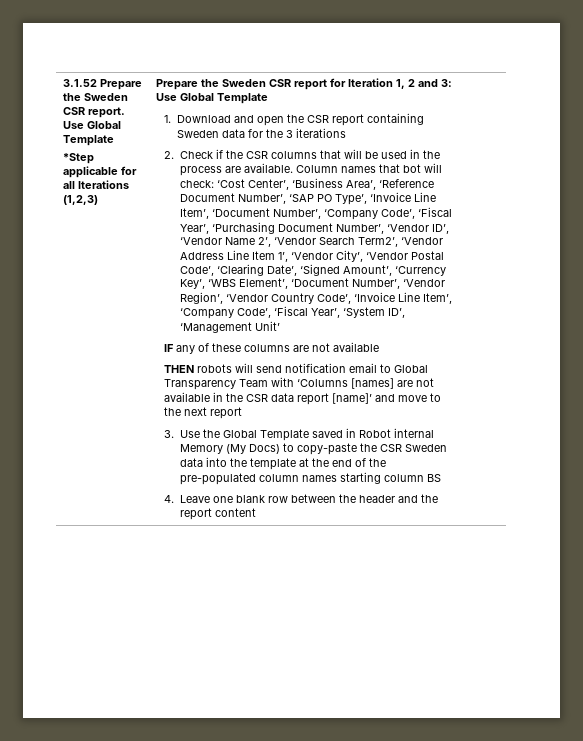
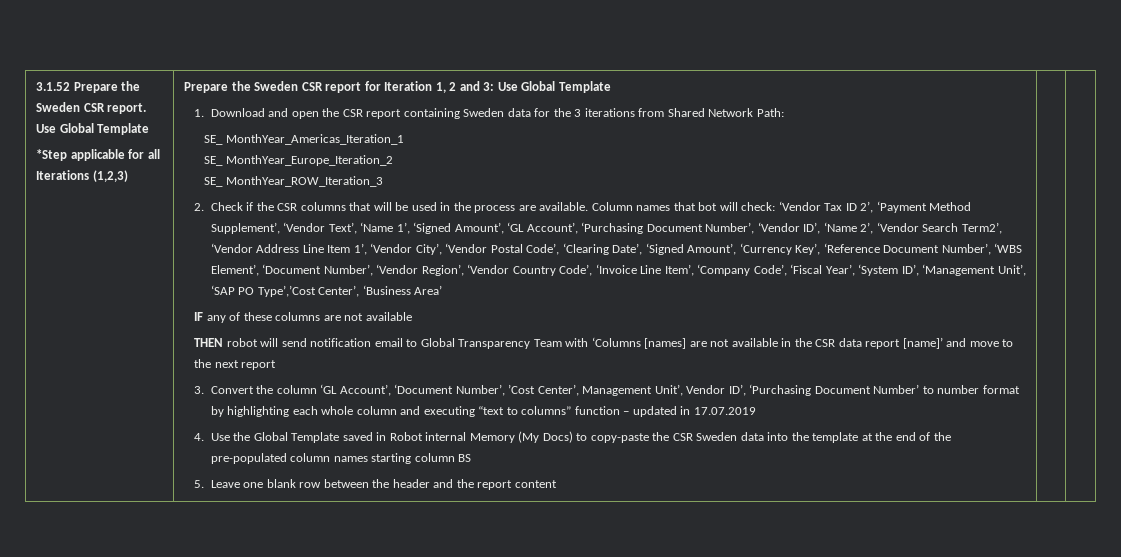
- 1. Download and open the CSR report containing Sweden data for the 3 iterations
+ 1. Download and open the CSR report containing Sweden data for the 3 iterations from Shared Network Path:
+ SE_ MonthYear_Americas_Iteration_1
+ SE_ MonthYear_Europe_Iteration_2
+ SE_ MonthYear_ROW_Iteration_3
- Column names that bot will check: ‘Cost Center’, ‘Business Area’, ‘Reference Document Number’, ‘SAP PO Type’, ‘Invoice Line Item’, ‘Document Number’, ‘Company Code’, ‘Fiscal Year’, ‘Purchasing Document Number’, ‘Vendor ID’, ‘Vendor Name 2’, ‘Vendor Search Term2’, ‘Vendor Address Line Item 1’, ‘Vendor City’, ‘Vendor Postal Code’, ‘Clearing Date’, ‘Signed Amount’, ‘Currency Key’, ‘WBS Element’, ‘Document Number’, ‘Vendor Region’, ‘Vendor Country Code’, ‘Invoice Line Item’, ‘Company Code’, ‘Fiscal Year’, ‘System ID’, ‘Management Unit’
+ Column names that bot will check: ‘Vendor Tax ID 2’, ‘Payment Method Supplement’, ‘Vendor Text’, ‘Name 1’, ‘Signed Amount’, ‘GL Account’, ‘Purchasing Document Number’, ‘Vendor ID’, ‘Name 2’, ‘Vendor Search Term2’, ‘Vendor Address Line Item 1’, ‘Vendor City’, ‘Vendor Postal Code’, ‘Clearing Date’, ‘Signed Amount’, ‘Currency Key’, ‘Reference Document Number’, ‘WBS Element’, ‘Document Number’, ‘Vendor Region’, ‘Vendor Country Code’, ‘Invoice Line Item’, ‘Company Code’, ‘Fiscal Year’, ‘System ID’, ‘Management Unit’, ‘SAP PO Type’,’Cost Center’, ‘Business Area’
- THEN robots will send notification email to Global Transparency Team with ‘Columns [names] are not available in the CSR data report [name]’ and move to the next report
+ THEN robot will send notification email to Global Transparency Team with ‘Columns [names] are not available in the CSR data report [name]’ and move to the next report
- 3. Use the Global Template saved in Robot internal Memory (My Docs) to copy-paste the CSR Sweden data into the template at the end of the pre-populated column names starting column BS
+ 3. Convert the column ‘GL Account’, ‘Document Number’, ’Cost Center’, Management Unit’, Vendor ID’, ‘Purchasing Document Number’ to number format by highlighting each whole column and executing “text to columns” function – updated in 17.07.2019
+ 4. Use the Global Template saved in Robot internal Memory (My Docs) to copy-paste the CSR Sweden data into the template at the end of the pre-populated column names starting column BS
- 4. Leave one blank row between the header and the report content
+ 5. Leave one blank row between the header and the report content

